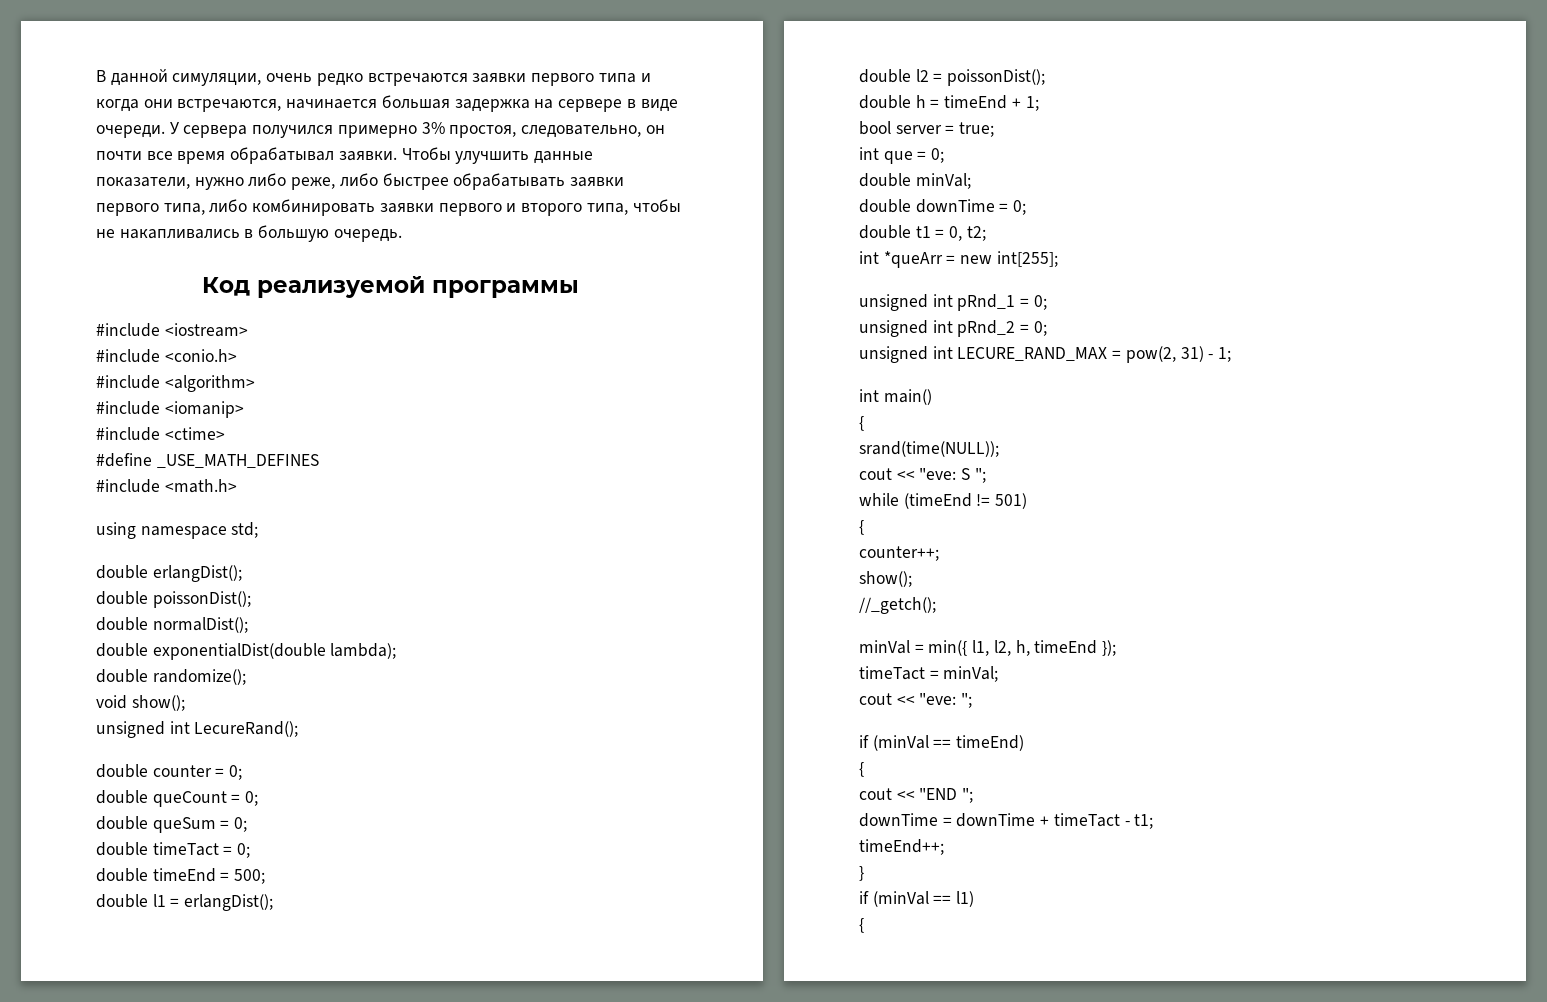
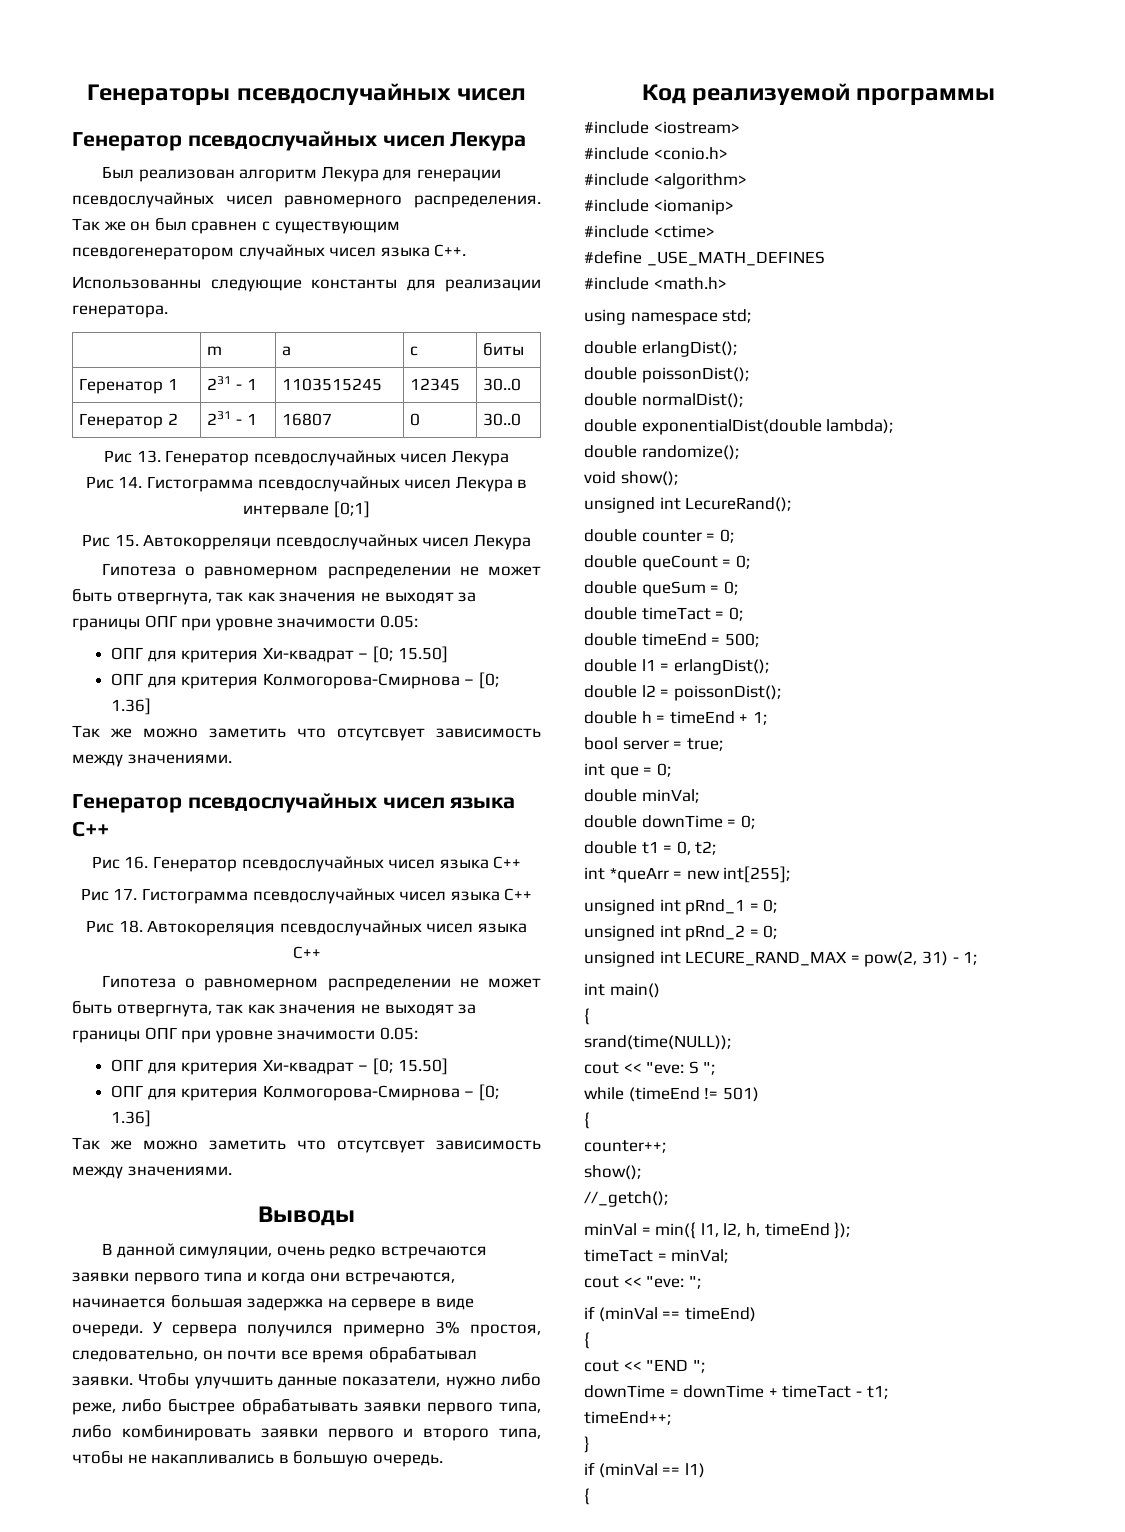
+ Генераторы псевдослучайных чисел
+ Генератор псевдослучайных чисел Лекура
+ Был реализован алгоритм Лекура для генерации псевдослучайных чисел равномерного распределения. Так же он был сравнен с существующим псевдогенератором случайных чисел языка С++.
+ Использованны следующие константы для реализации генератора.
+ | m | a | c | биты
+ Геренатор 1 | 231 - 1 | 1103515245 | 12345 | 30..0
+ Генератор 2 | 231 - 1 | 16807 | 0 | 30..0
+ Рис 13. Генератор псевдослучайных чисел Лекура
+ Рис 14. Гистограмма псевдослучайных чисел Лекура в интервале [0;1]
+ Рис 15. Автокорреляци псевдослучайных чисел Лекура
+ Гипотеза о равномерном распределении не может быть отвергнута, так как значения не выходят за границы ОПГ при уровне значимости 0.05:
+ ОПГ для критерия Хи-квадрат – [0; 15.50]
+ ОПГ для критерия Колмогорова-Смирнова – [0; 1.36]
+ Так же можно заметить что отсутсвует зависимость между значениями.
+ Генератор псевдослучайных чисел языка C++
+ Рис 16. Генератор псевдослучайных чисел языка С++
+ Рис 17. Гистограмма псевдослучайных чисел языка С++
+ Рис 18. Автокореляция псевдослучайных чисел языка С++
+ Гипотеза о равномерном распределении не может быть отвергнута, так как значения не выходят за границы ОПГ при уровне значимости 0.05:
+ ОПГ для критерия Хи-квадрат – [0; 15.50]
+ ОПГ для критерия Колмогорова-Смирнова – [0; 1.36]
+ Так же можно заметить что отсутсвует зависимость между значениями.
+ Выводы

